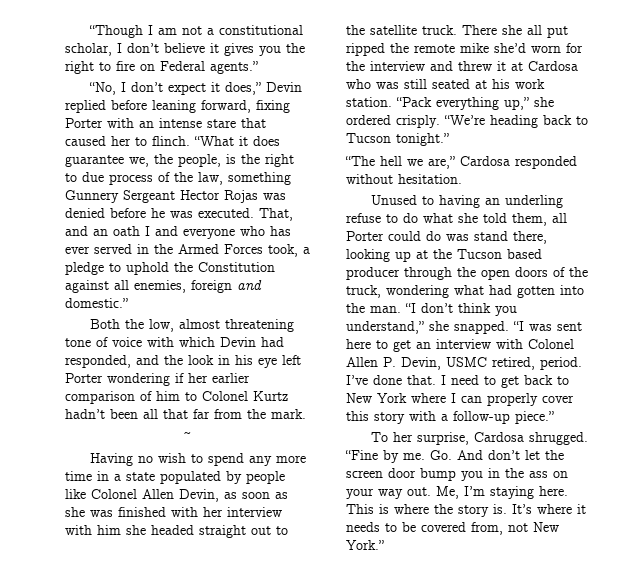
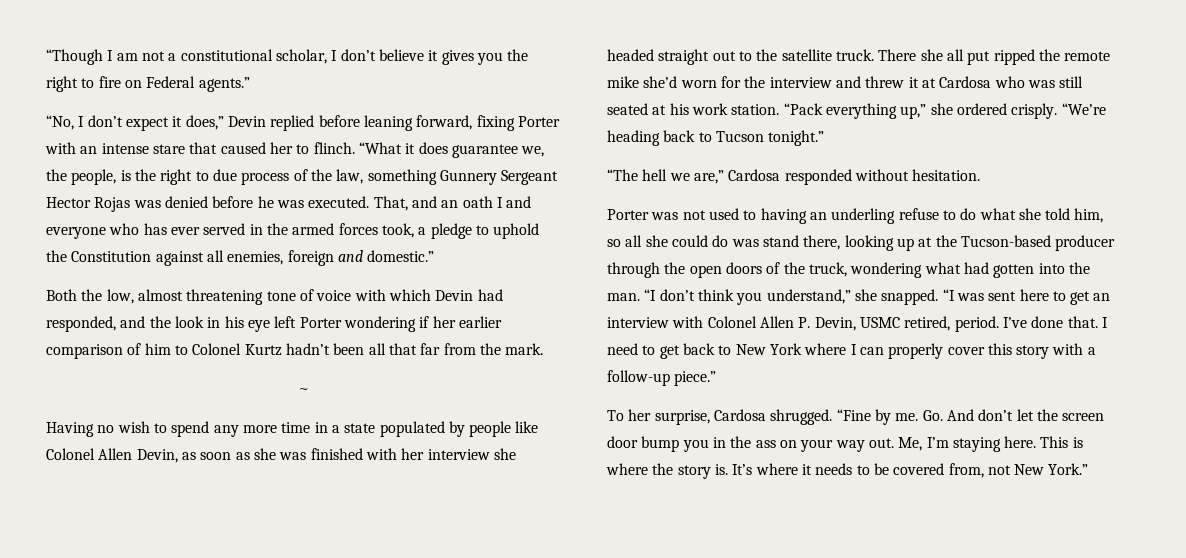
- That, and an oath I and everyone who has ever served in the Armed Forces took, a pledge to uphold the Constitution against all enemies, foreign and domestic.”
+ That, and an oath I and everyone who has ever served in the armed forces took, a pledge to uphold the Constitution against all enemies, foreign and domestic.”
- Having no wish to spend any more time in a state populated by people like Colonel Allen Devin, as soon as she was finished with her interview with him she headed straight out to the satellite truck.
+ Having no wish to spend any more time in a state populated by people like Colonel Allen Devin, as soon as she was finished with her interview she headed straight out to the satellite truck.
- Unused to having an underling refuse to do what she told them, all Porter could do was stand there, looking up at the Tucson based producer through the open doors of the truck, wondering what had gotten into the man.
+ Porter was not used to having an underling refuse to do what she told him, so all she could do was stand there, looking up at the Tucson-based producer through the open doors of the truck, wondering what had gotten into the man.

